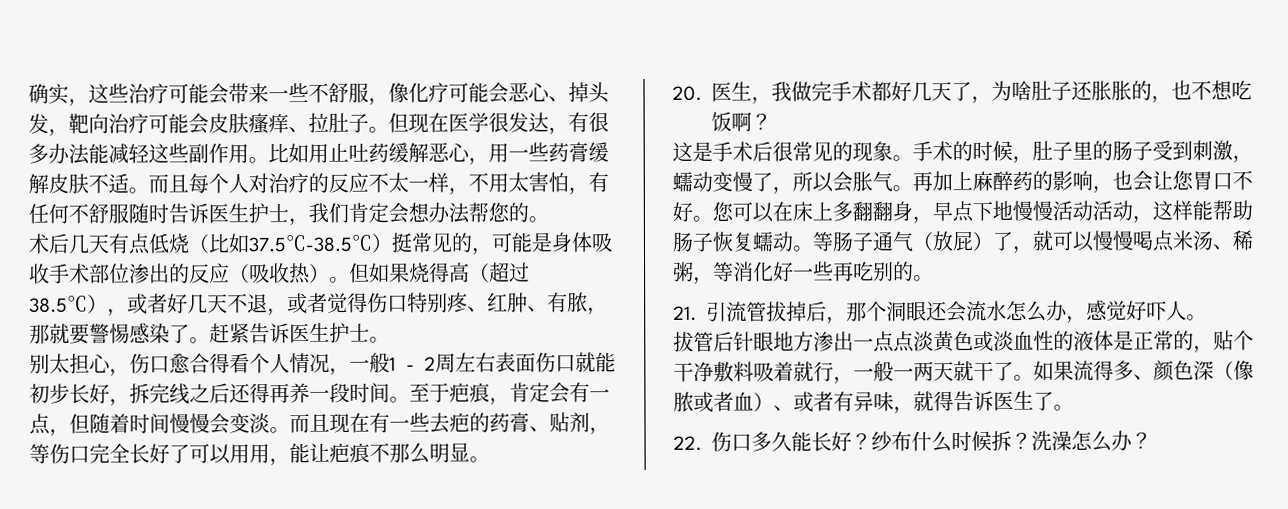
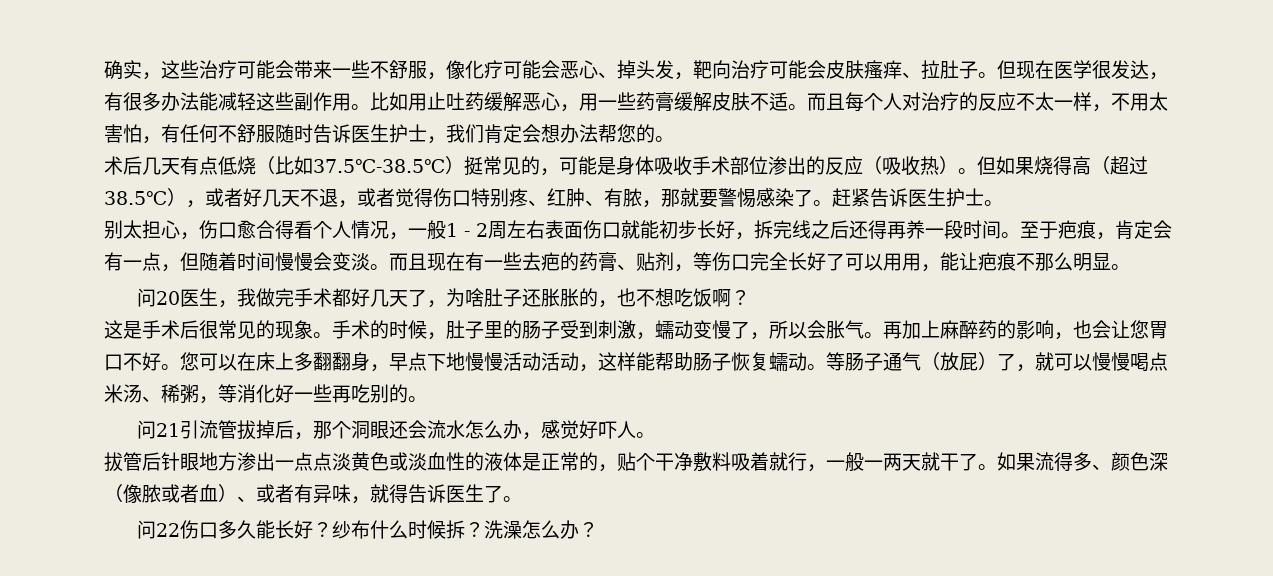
- 20.医生，我做完手术都好几天了，为啥肚子还胀胀的，也不想吃饭啊？
+ 问20医生，我做完手术都好几天了，为啥肚子还胀胀的，也不想吃饭啊？
- 21.引流管拔掉后，那个洞眼还会流水怎么办，感觉好吓人。
+ 问21引流管拔掉后，那个洞眼还会流水怎么办，感觉好吓人。
- 22.伤口多久能长好？
+ 问22伤口多久能长好？

